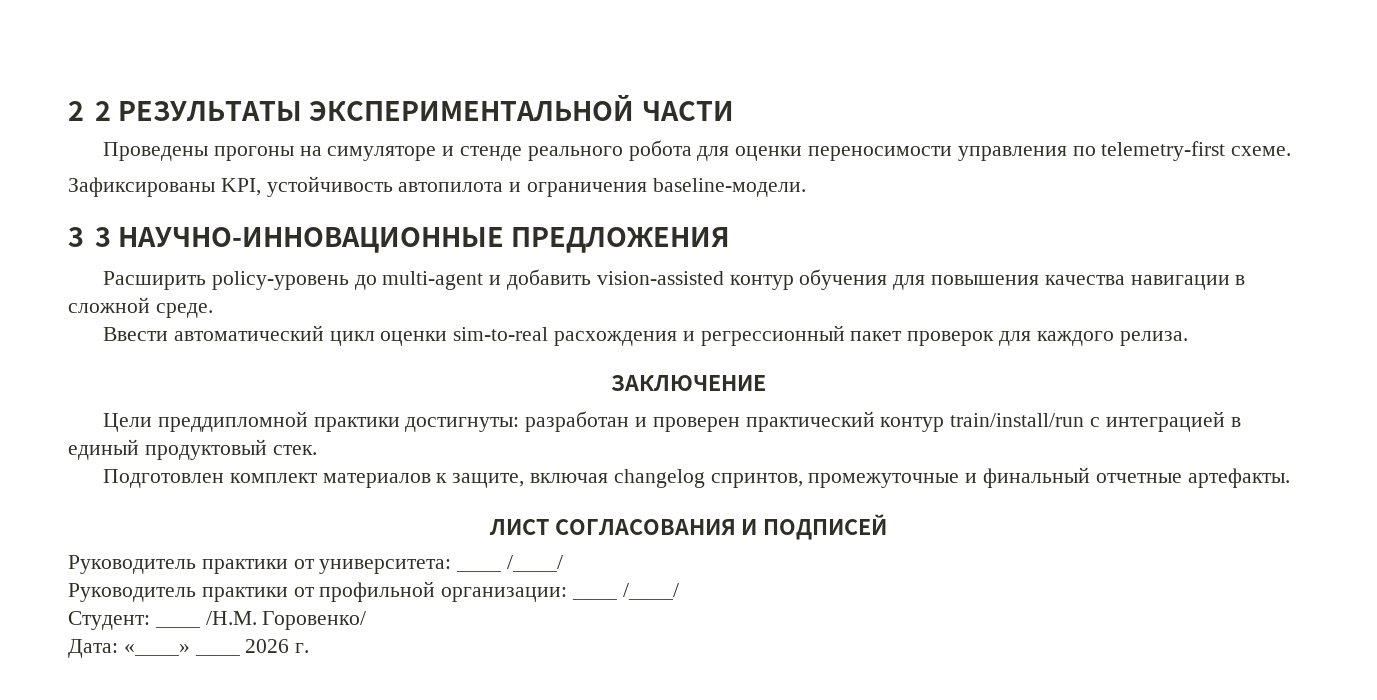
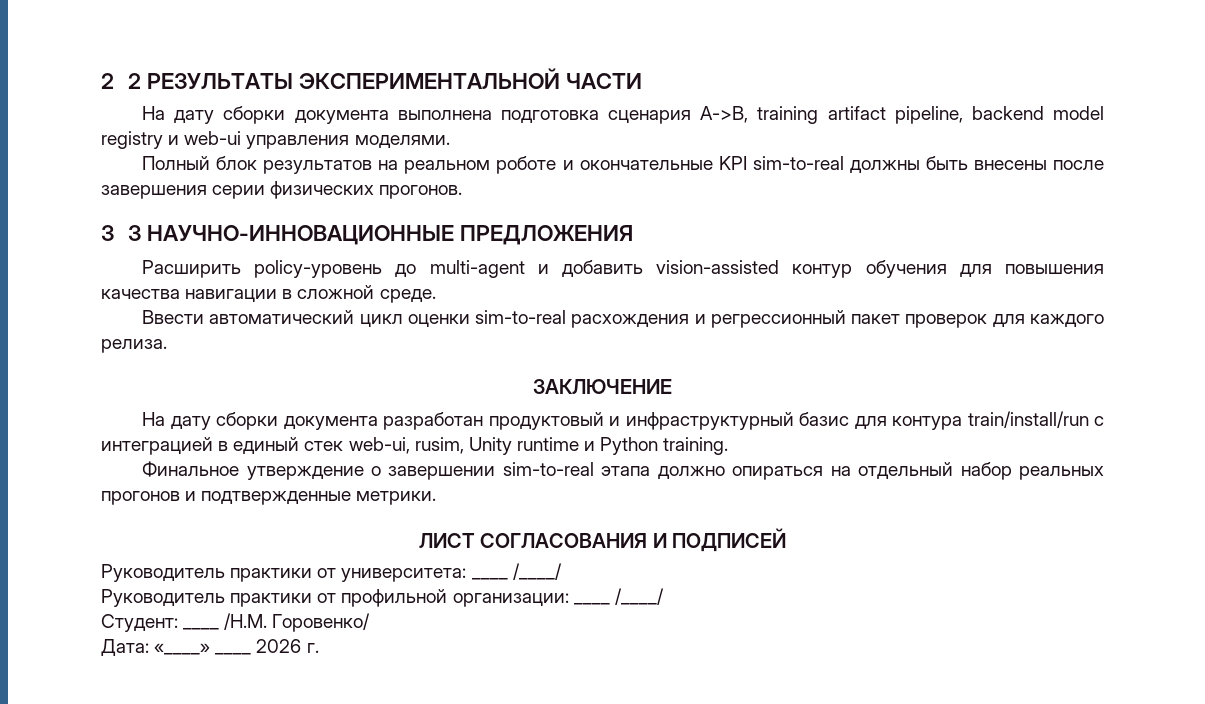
- Проведены прогоны на симуляторе и стенде реального робота для оценки переносимости управления по telemetry-first схеме.
- Зафиксированы KPI, устойчивость автопилота и ограничения baseline-модели.
+ На дату сборки документа выполнена подготовка сценария A->B, training artifact pipeline, backend model registry и web-ui управления моделями.
+ Полный блок результатов на реальном роботе и окончательные KPI sim-to-real должны быть внесены после завершения серии физических прогонов.
- Цели преддипломной практики достигнуты: разработан и проверен практический контур train/install/run с интеграцией в единый продуктовый стек.
- Подготовлен комплект материалов к защите, включая changelog спринтов, промежуточные и финальный отчетные артефакты.
+ На дату сборки документа разработан продуктовый и инфраструктурный базис для контура train/install/run с интеграцией в единый стек web-ui, rusim, Unity runtime и Python training.
+ Финальное утверждение о завершении sim-to-real этапа должно опираться на отдельный набор реальных прогонов и подтвержденные метрики.

